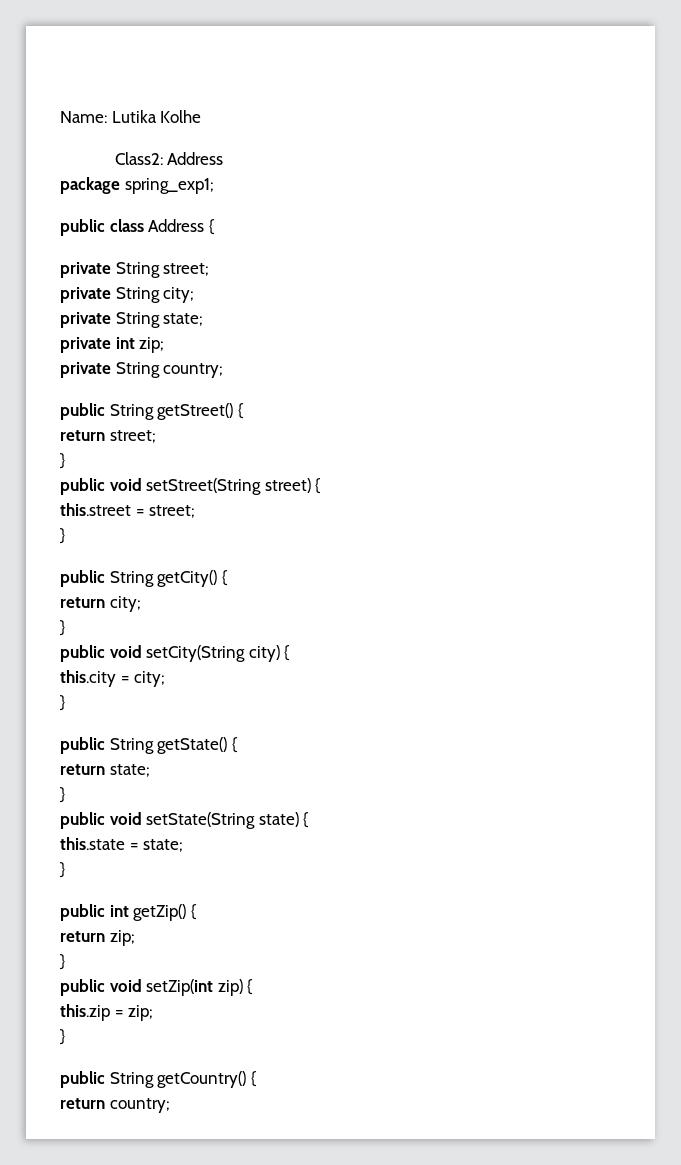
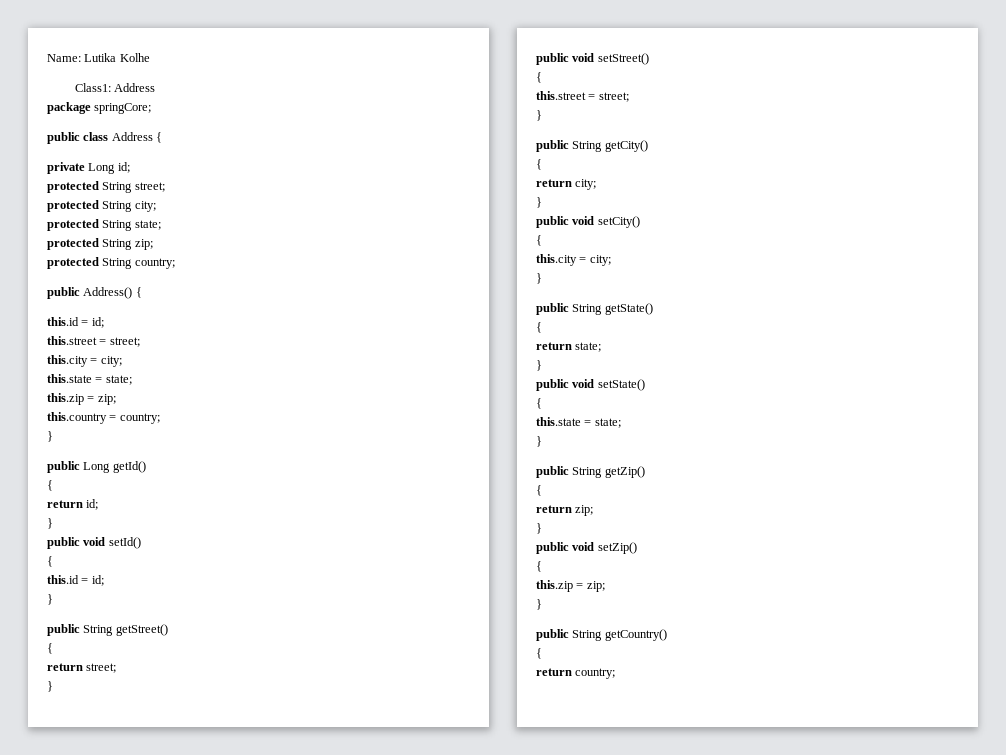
- Class2: Address
+ Class1: Address
- package spring_exp1;
+ package springCore;
- private String street;
+ private Long id;
+ protected String street;
- private String city;
+ protected String city;
- private String state;
+ protected String state;
- private int zip;
- private String country;
+ protected String zip;
+ protected String country;
+ public Address() {
+ this.id = id;
+ this.street = street;
+ this.city = city;
+ this.state = state;
+ this.zip = zip;
+ this.country = country;
+ }
+ public Long getId()
+ {
+ return id;
+ }
+ public void setId()
+ {
+ this.id = id;
+ }
- public String getStreet() {
+ public String getStreet()
+ {
- public void setStreet(String street) {
+ public void setStreet()
+ {
- public String getCity() {
+ public String getCity()
+ {
- public void setCity(String city) {
+ public void setCity()
+ {
- public String getState() {
+ public String getState()
+ {
- public void setState(String state) {
+ public void setState()
+ {
- public int getZip() {
+ public String getZip()
+ {
- public void setZip(int zip) {
+ public void setZip()
+ {
- public String getCountry() {
+ public String getCountry()
+ {

